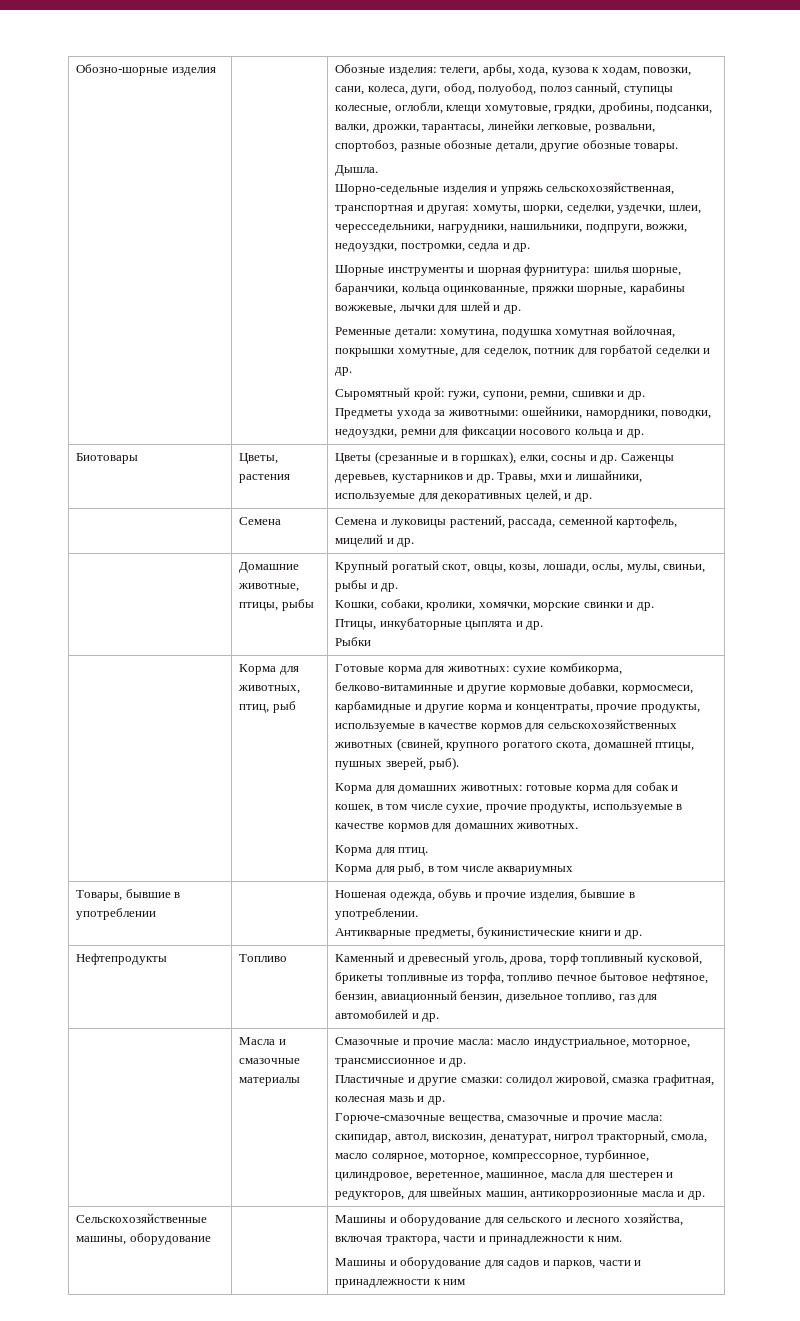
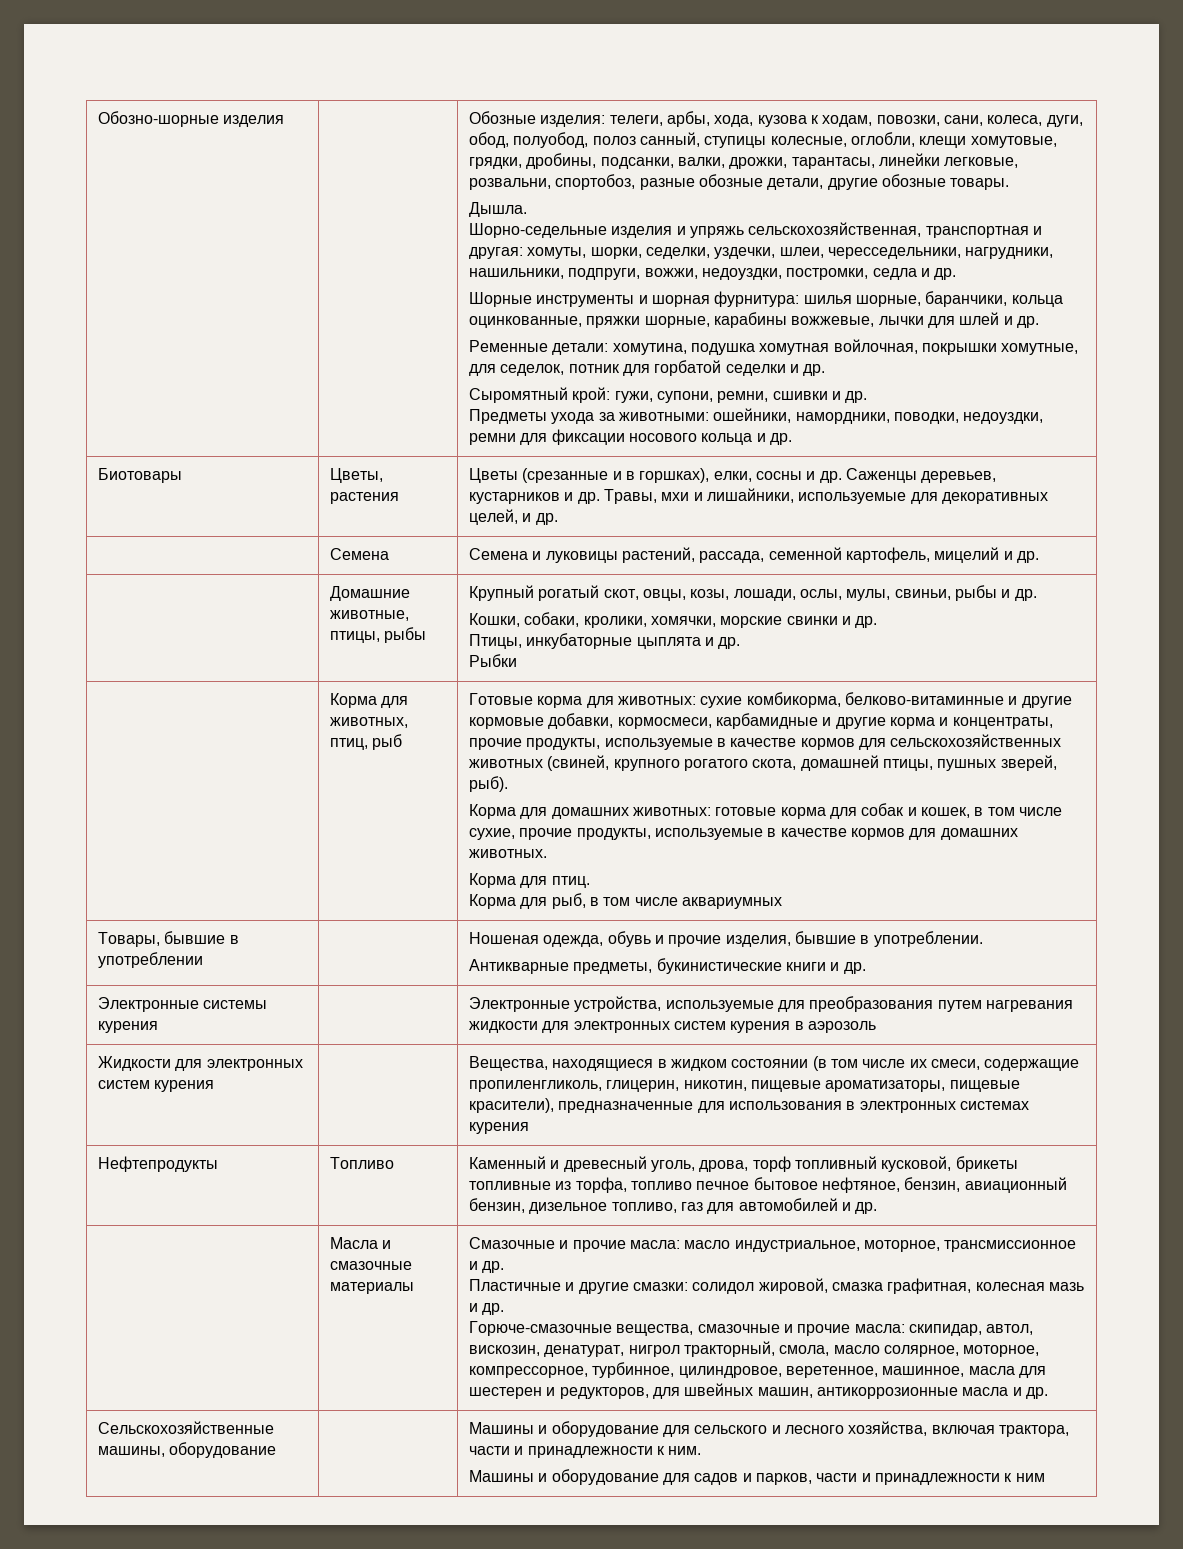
+ Электронные системы курения | | Электронные устройства, используемые для преобразования путем нагревания жидкости для электронных систем курения в аэрозоль
+ Жидкости для электронных систем курения | | Вещества, находящиеся в жидком состоянии (в том числе их смеси, содержащие пропиленгликоль, глицерин, никотин, пищевые ароматизаторы, пищевые красители), предназначенные для использования в электронных системах курения

